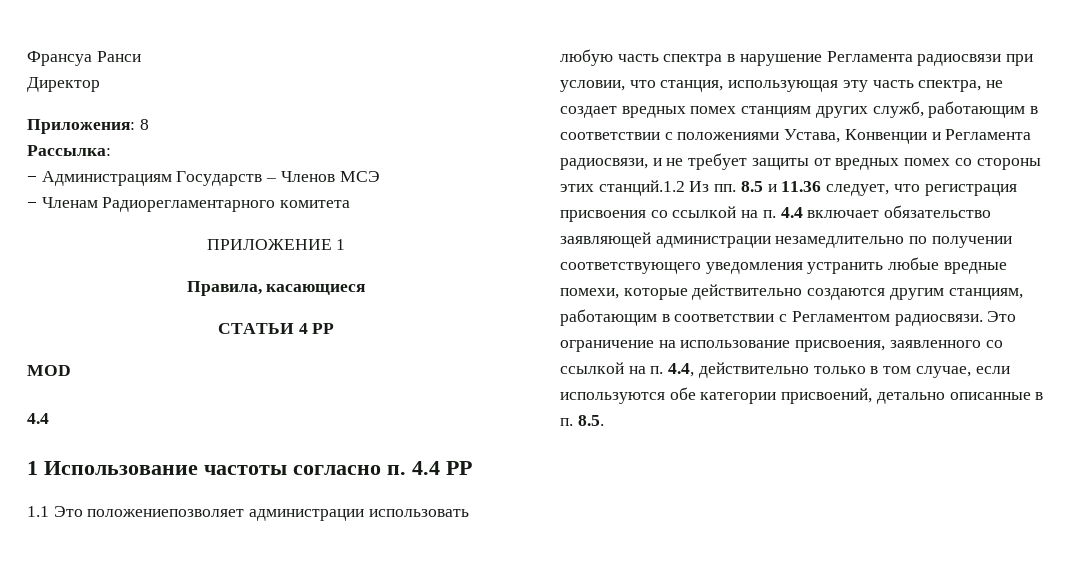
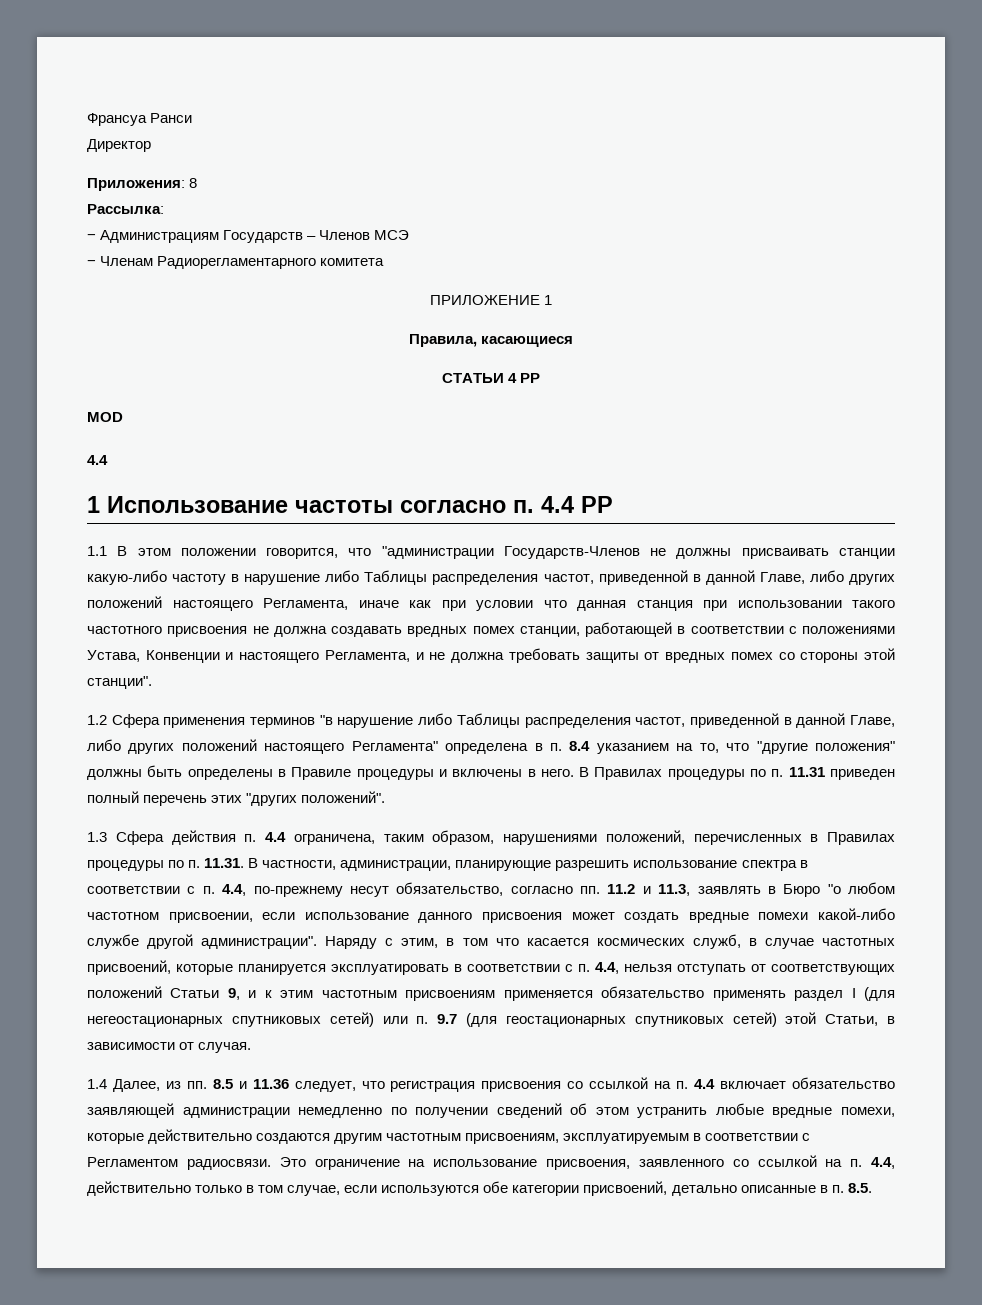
- 1.1 Это положениепозволяет администрации использовать любую часть спектра в нарушение Регламента радиосвязи при условии, что станция, использующая эту часть спектра, не создает вредных помех станциям других служб, работающим в соответствии с положениями Устава, Конвенции и Регламента радиосвязи, и не требует защиты от вредных помех со стороны этих станций.1.2 Из пп. 8.5 и 11.36 следует, что регистрация присвоения со ссылкой на п. 4.4 включает обязательство заявляющей администрации незамедлительно по получении соответствующего уведомления устранить любые вредные помехи, которые действительно создаются другим станциям, работающим в соответствии с Регламентом радиосвязи.
+ 1.1 В этом положении говорится, что "администрации Государств-Членов не должны присваивать станции какую-либо частоту в нарушение либо Таблицы распределения частот, приведенной в данной Главе, либо других положений настоящего Регламента, иначе как при условии что данная станция при использовании такого частотного присвоения не должна создавать вредных помех станции, работающей в соответствии с положениями Устава, Конвенции и настоящего Регламента, и не должна требовать защиты от вредных помех со стороны этой станции".
+ 1.2 Сфера применения терминов "в нарушение либо Таблицы распределения частот, приведенной в данной Главе, либо других положений настоящего Регламента" определена в п. 8.4 указанием на то, что "другие положения" должны быть определены в Правиле процедуры и включены в него. В Правилах процедуры по п. 11.31 приведен полный перечень этих "других положений".
+ 1.3 Сфера действия п. 4.4 ограничена, таким образом, нарушениями положений, перечисленных в Правилах процедуры по п. 11.31. В частности, администрации, планирующие разрешить использование спектра в соответствии с п. 4.4, по-прежнему несут обязательство, согласно пп. 11.2 и 11.3, заявлять в Бюро "о любом частотном присвоении, если использование данного присвоения может создать вредные помехи какой-либо службе другой администрации". Наряду с этим, в том что касается космических служб, в случае частотных присвоений, которые планируется эксплуатировать в соответствии с п. 4.4, нельзя отступать от соответствующих положений Статьи 9, и к этим частотным присвоениям применяется обязательство применять раздел I (для негеостационарных спутниковых сетей) или п. 9.7 (для геостационарных спутниковых сетей) этой Статьи, в зависимости от случая.
+ 1.4 Далее, из пп. 8.5 и 11.36 следует, что регистрация присвоения со ссылкой на п. 4.4 включает обязательство заявляющей администрации немедленно по получении сведений об этом устранить любые вредные помехи, которые действительно создаются другим частотным присвоениям, эксплуатируемым в соответствии с Регламентом радиосвязи.

